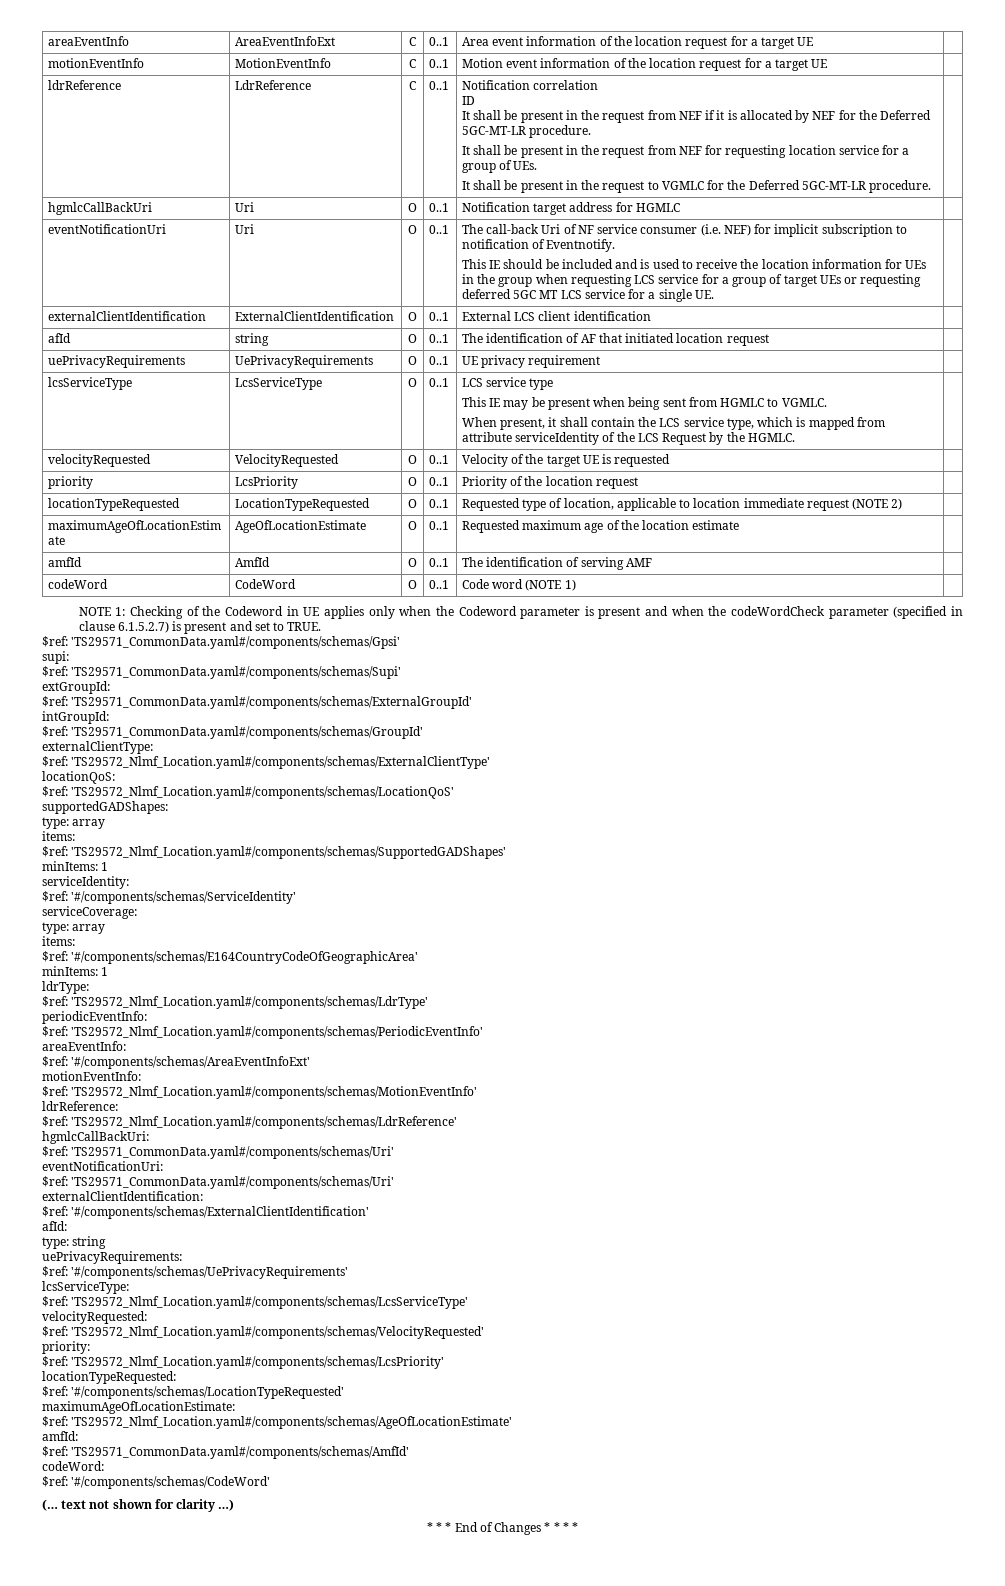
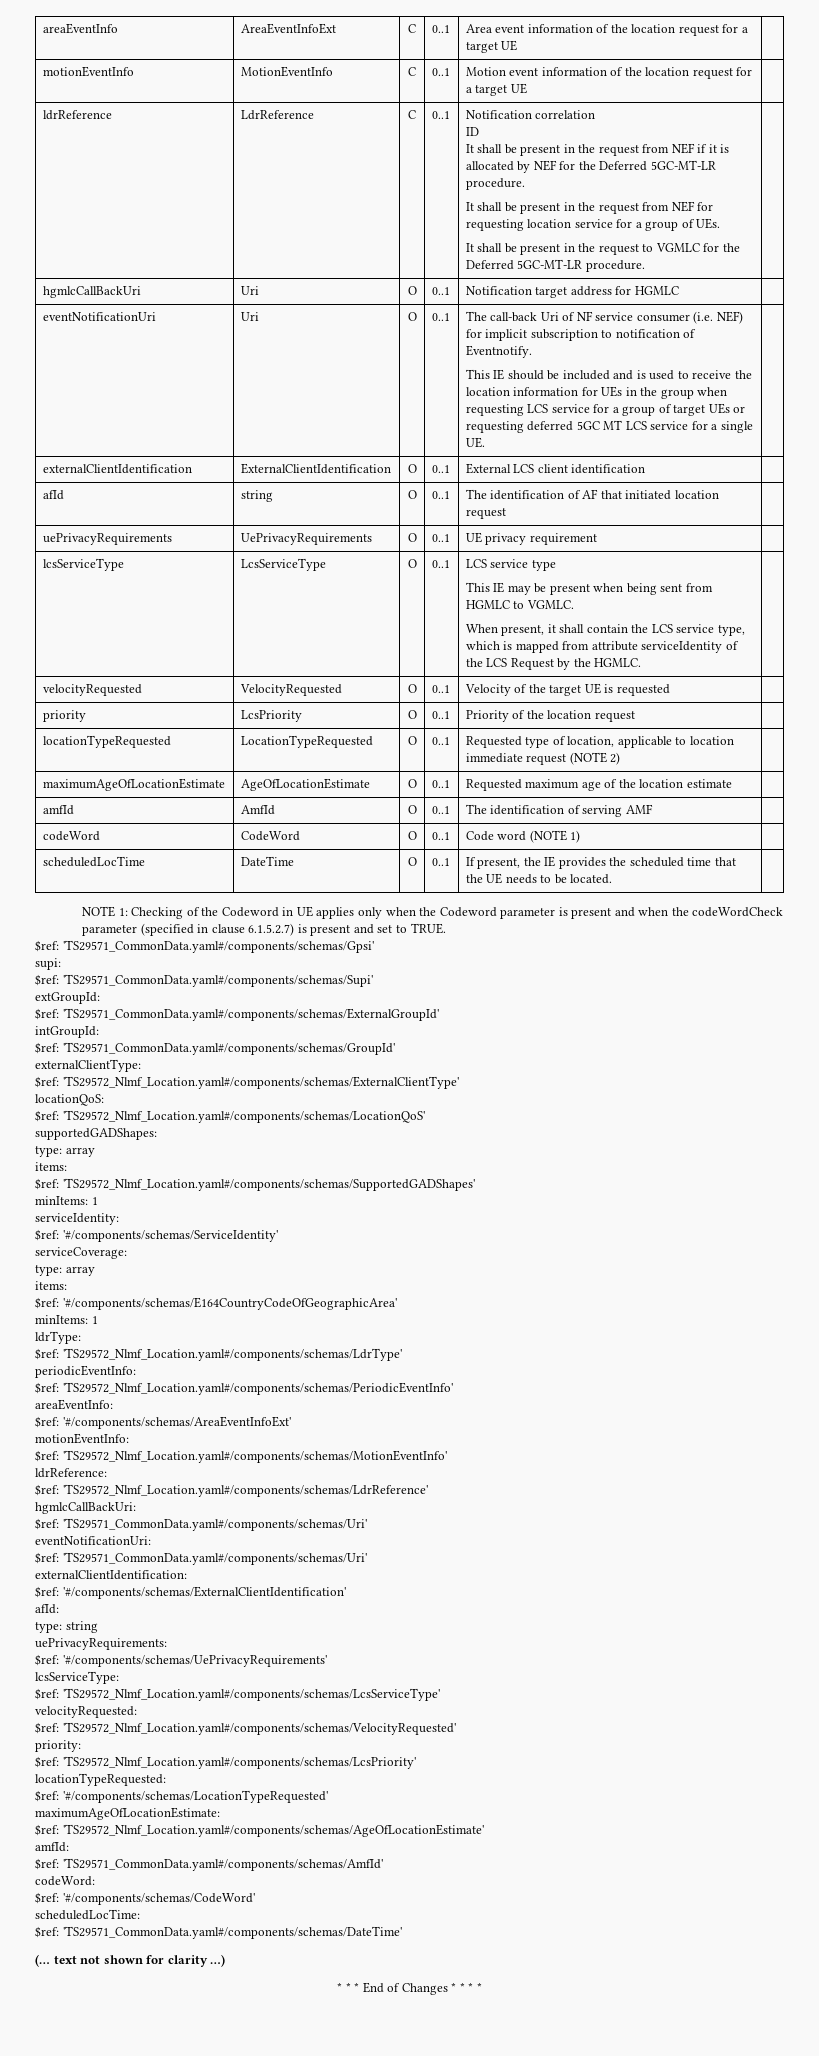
+ scheduledLocTime | DateTime | O | 0..1 | If present, the IE provides the scheduled time that the UE needs to be located. |
+ scheduledLocTime:
+ $ref: 'TS29571_CommonData.yaml#/components/schemas/DateTime'

